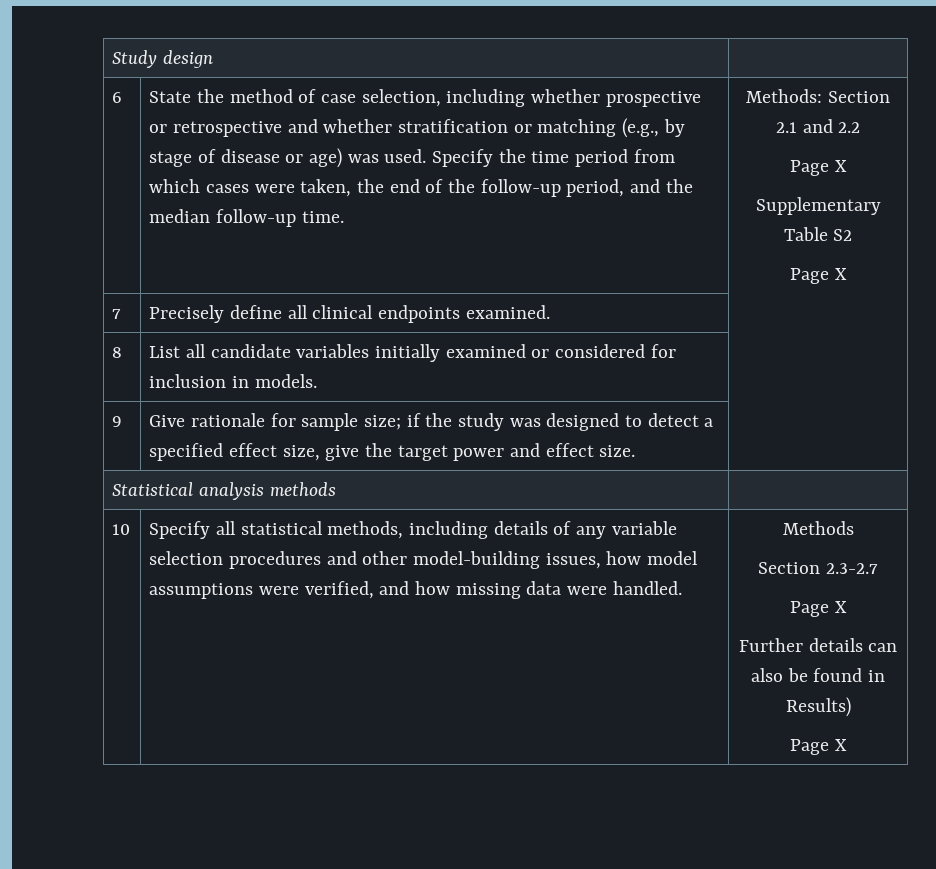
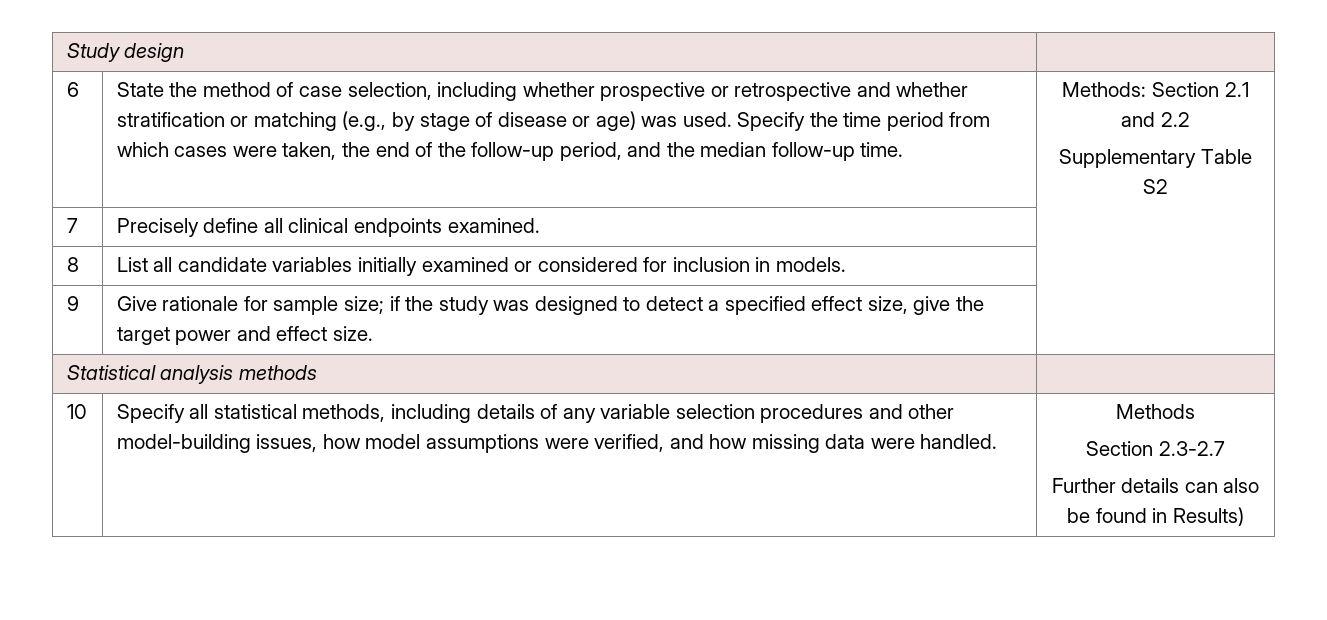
  Methods: Section 2.1 and 2.2
- Page X
  Supplementary Table S2
- Page X
  Section 2.3-2.7
- Page X
  Further details can also be found in Results)
- Page X

